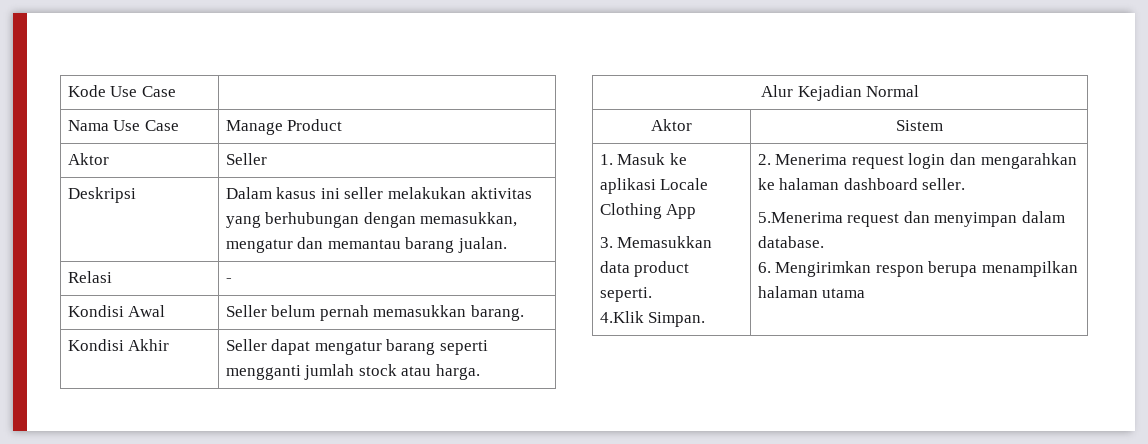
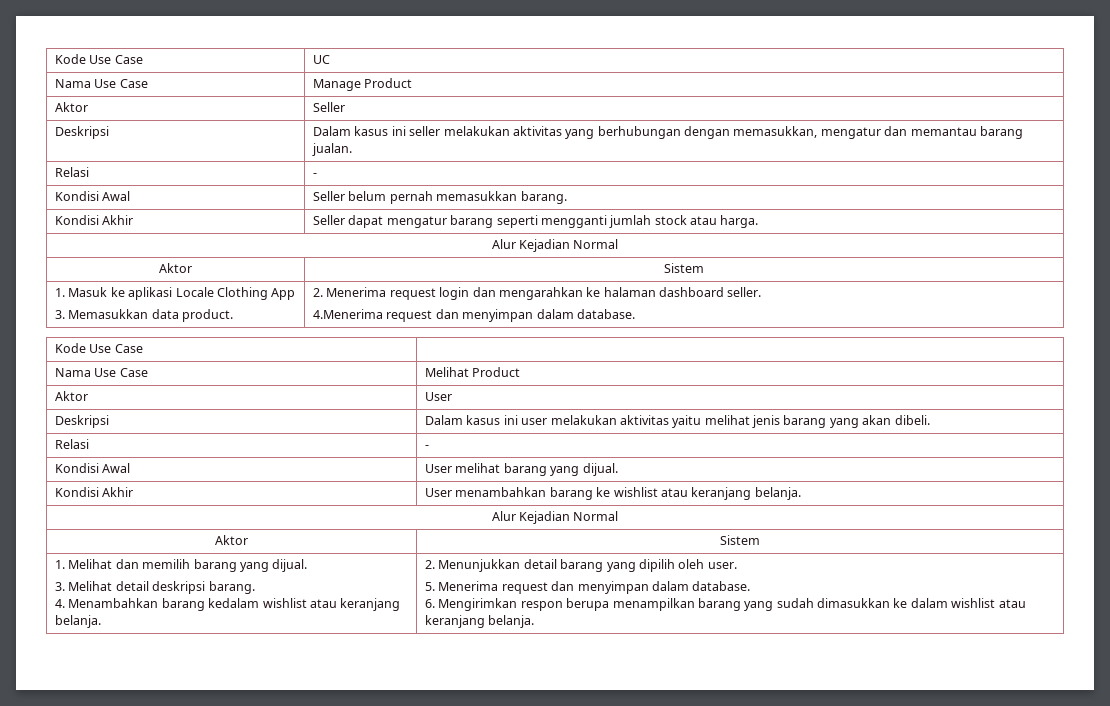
- Kode Use Case |
+ Kode Use Case | UC
  1. Masuk ke aplikasi Locale Clothing App
- 3. Memasukkan data product seperti.
- 4.Klik Simpan. | 2. Menerima request login dan mengarahkan ke halaman dashboard seller.
- 5.Menerima request dan menyimpan dalam database.
- 6. Mengirimkan respon berupa menampilkan halaman utama
+ 3. Memasukkan data product. | 2. Menerima request login dan mengarahkan ke halaman dashboard seller.
+ 4.Menerima request dan menyimpan dalam database.
+ Kode Use Case |
+ Nama Use Case | Melihat Product
+ Aktor | User
+ Deskripsi | Dalam kasus ini user melakukan aktivitas yaitu melihat jenis barang yang akan dibeli.
+ Relasi | -
+ Kondisi Awal | User melihat barang yang dijual.
+ Kondisi Akhir | User menambahkan barang ke wishlist atau keranjang belanja.
+ Alur Kejadian Normal
+ Aktor | Sistem
+ 1. Melihat dan memilih barang yang dijual.
+ 3. Melihat detail deskripsi barang.
+ 4. Menambahkan barang kedalam wishlist atau keranjang belanja. | 2. Menunjukkan detail barang yang dipilih oleh user.
+ 5. Menerima request dan menyimpan dalam database.
+ 6. Mengirimkan respon berupa menampilkan barang yang sudah dimasukkan ke dalam wishlist atau keranjang belanja.

